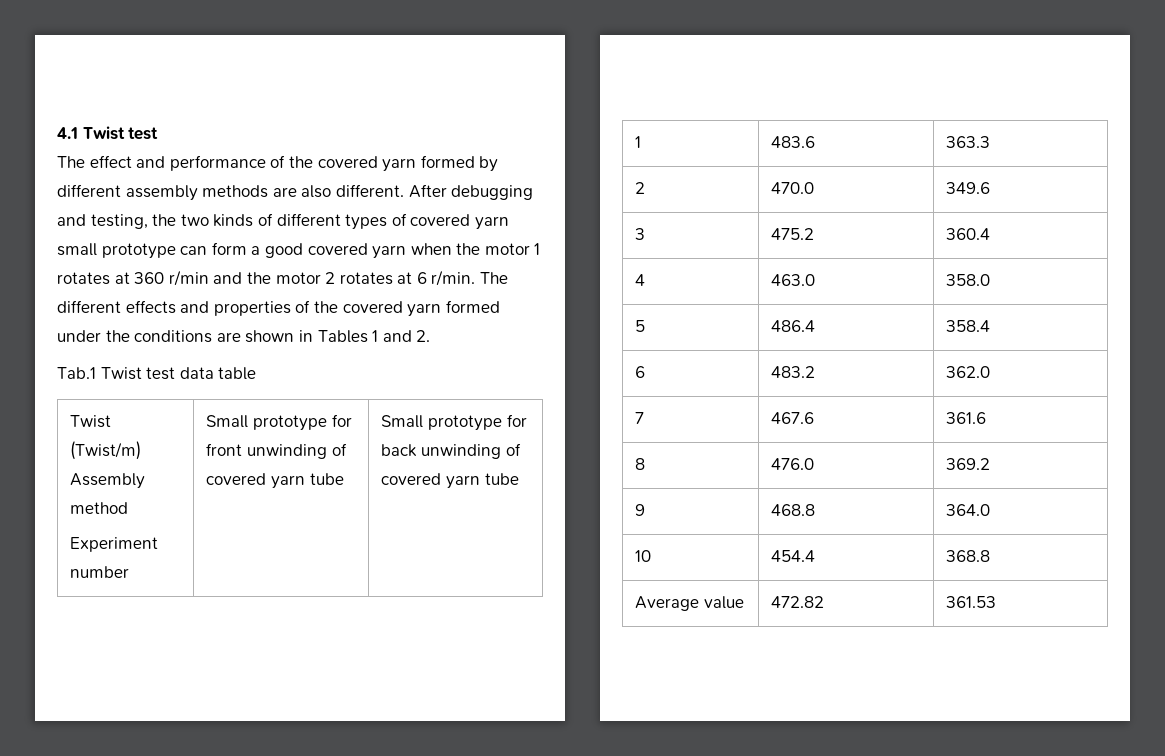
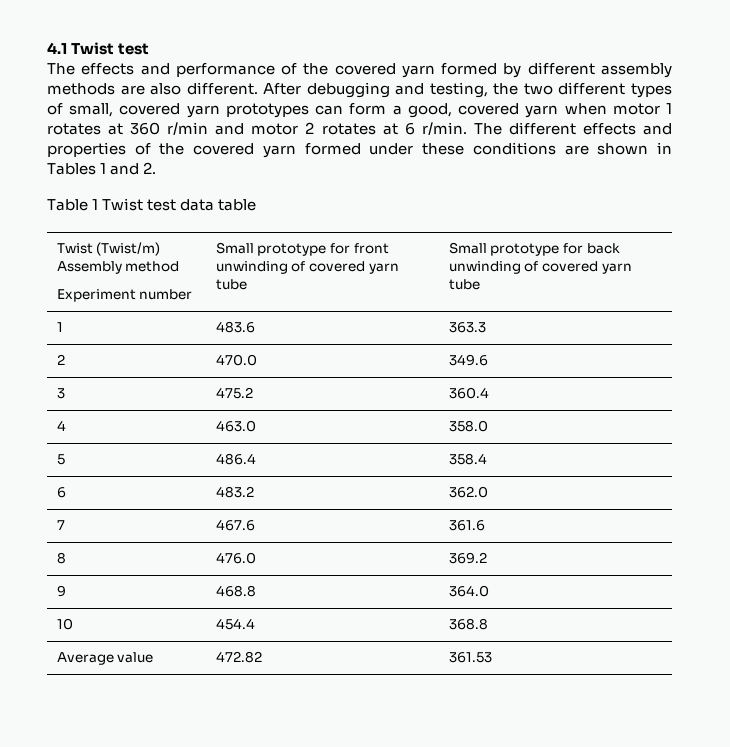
- The effect and performance of the covered yarn formed by different assembly methods are also different.
+ The effects and performance of the covered yarn formed by different assembly methods are also different.
- After debugging and testing, the two kinds of different types of covered yarn small prototype can form a good covered yarn when the motor 1 rotates at 360 r/min and the motor 2 rotates at 6 r/min.
+ After debugging and testing, the two different types of small, covered yarn prototypes can form a good, covered yarn when motor 1 rotates at 360 r/min and motor 2 rotates at 6 r/min.
- The different effects and properties of the covered yarn formed under the conditions are shown in Tables 1 and 2.
+ The different effects and properties of the covered yarn formed under these conditions are shown in Tables 1 and 2.
- Tab.1 Twist test data table
+ Table 1 Twist test data table

